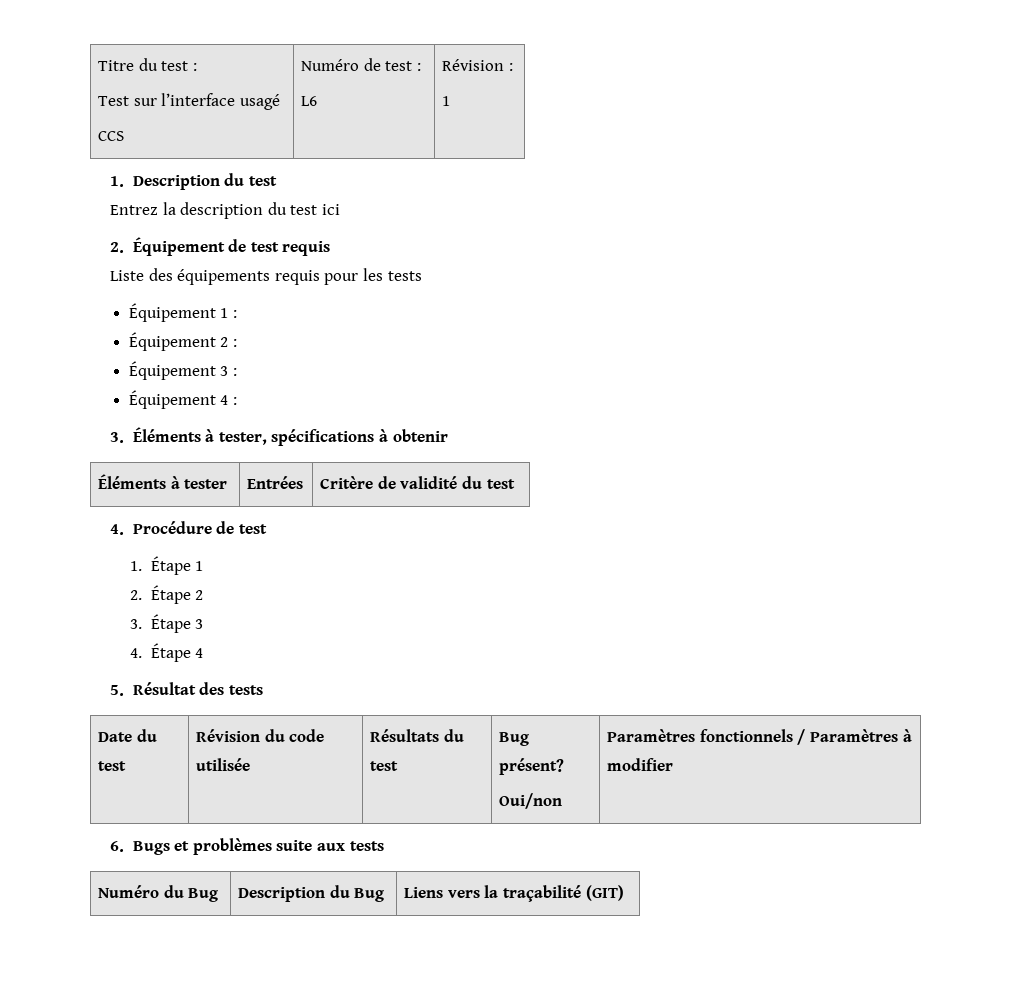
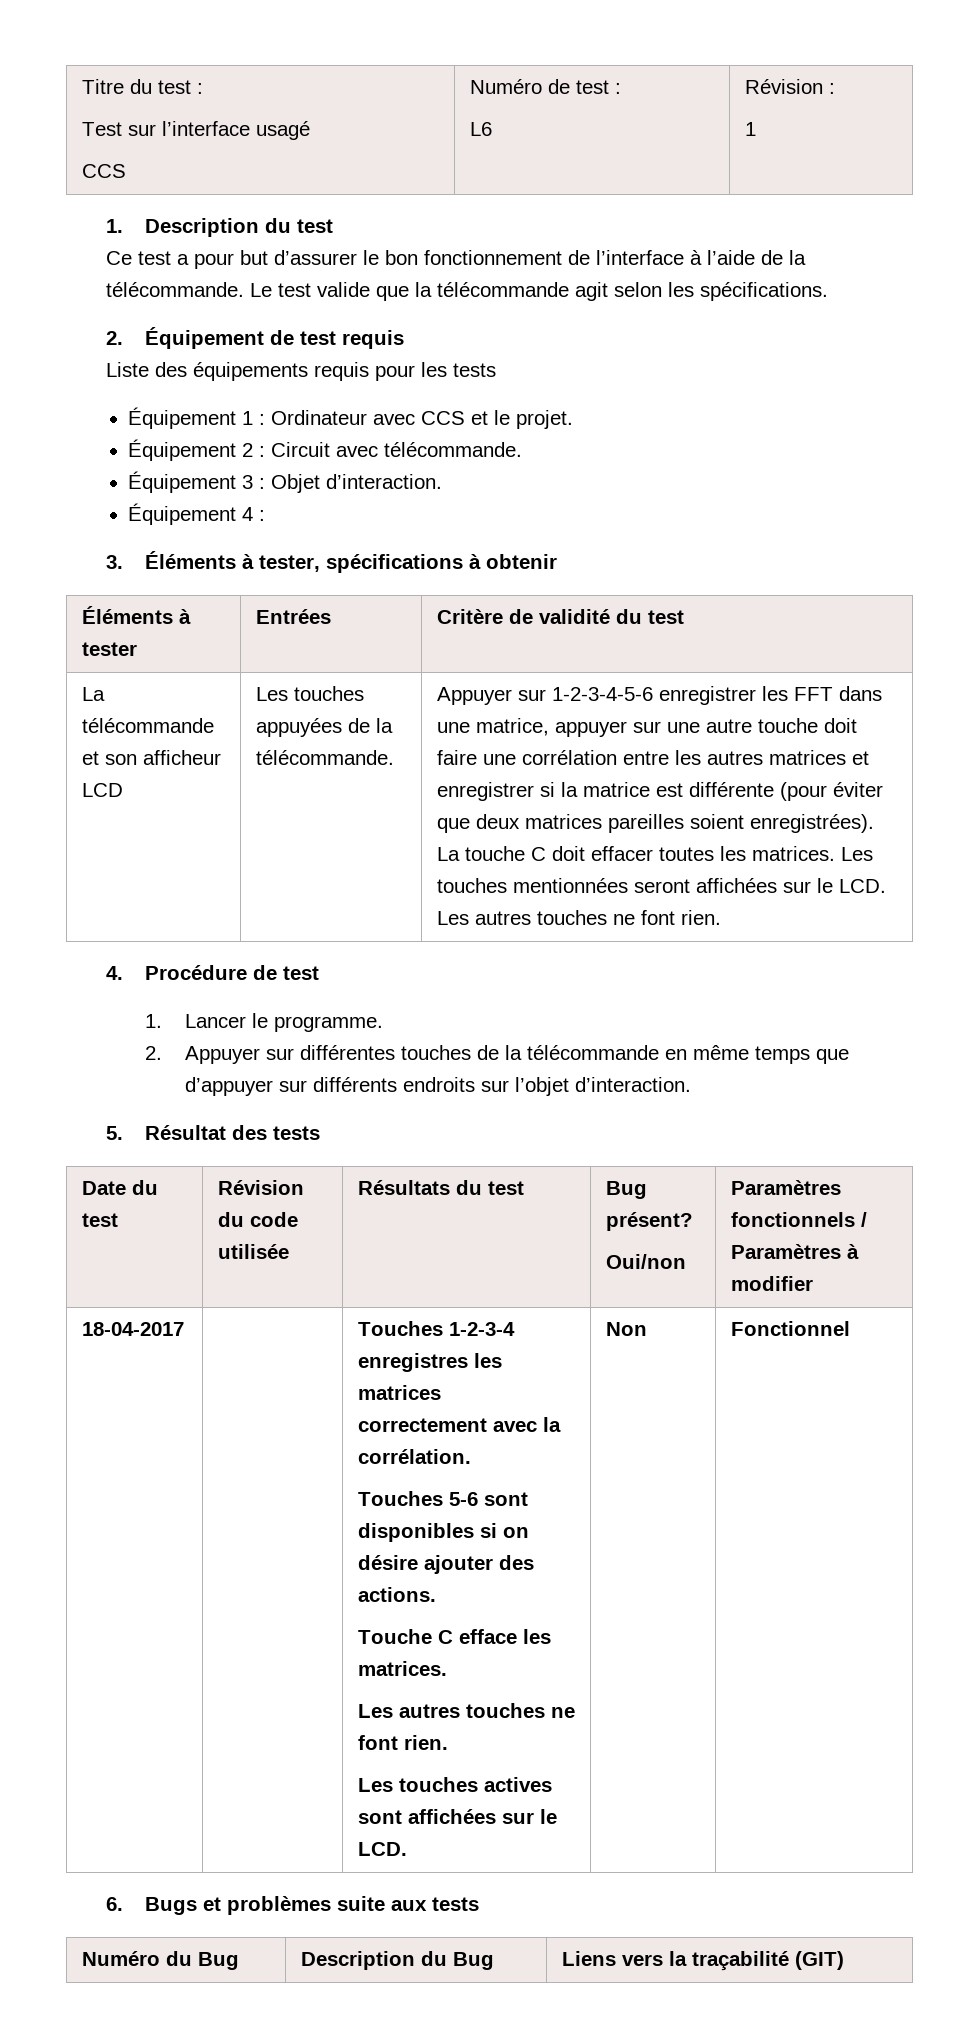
- Entrez la description du test ici
+ Ce test a pour but d’assurer le bon fonctionnement de l’interface à l’aide de la télécommande. Le test valide que la télécommande agit selon les spécifications.
- Équipement 1 :
+ Équipement 1 : Ordinateur avec CCS et le projet.
- Équipement 2 :
+ Équipement 2 : Circuit avec télécommande.
- Équipement 3 :
+ Équipement 3 : Objet d’interaction.
+ La télécommande et son afficheur LCD | Les touches appuyées de la télécommande. | Appuyer sur 1-2-3-4-5-6 enregistrer les FFT dans une matrice, appuyer sur une autre touche doit faire une corrélation entre les autres matrices et enregistrer si la matrice est différente (pour éviter que deux matrices pareilles soient enregistrées). La touche C doit effacer toutes les matrices. Les touches mentionnées seront affichées sur le LCD. Les autres touches ne font rien.
- 1. Étape 1
- 2. Étape 2
- 3. Étape 3
- 4. Étape 4
+ 1. Lancer le programme.
+ 2. Appuyer sur différentes touches de la télécommande en même temps que d’appuyer sur différents endroits sur l’objet d’interaction.
+ 18-04-2017 | | Touches 1-2-3-4 enregistres les matrices correctement avec la corrélation.
+ Touches 5-6 sont disponibles si on désire ajouter des actions.
+ Touche C efface les matrices.
+ Les autres touches ne font rien.
+ Les touches actives sont affichées sur le LCD. | Non | Fonctionnel

